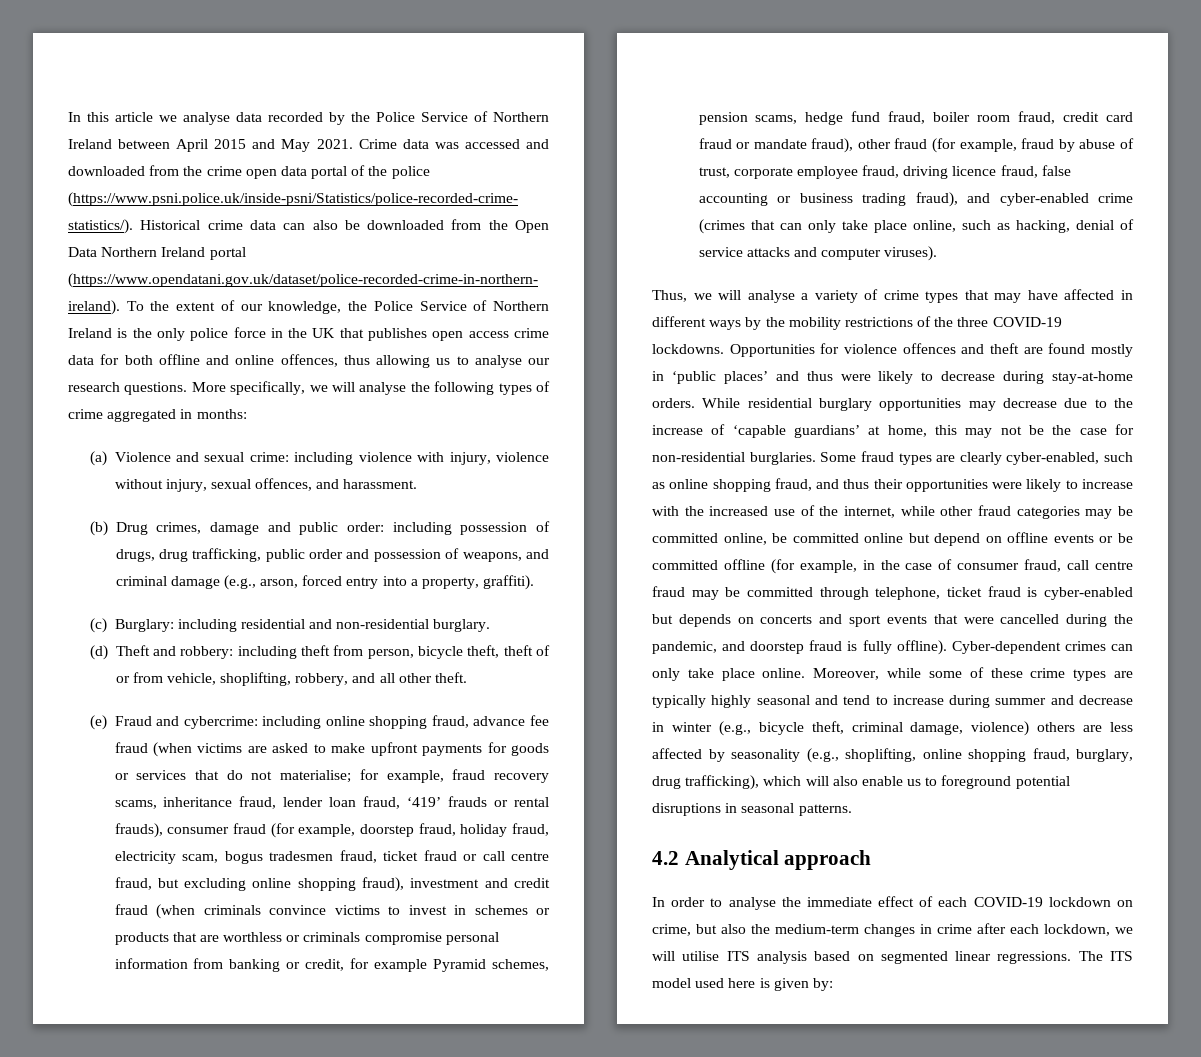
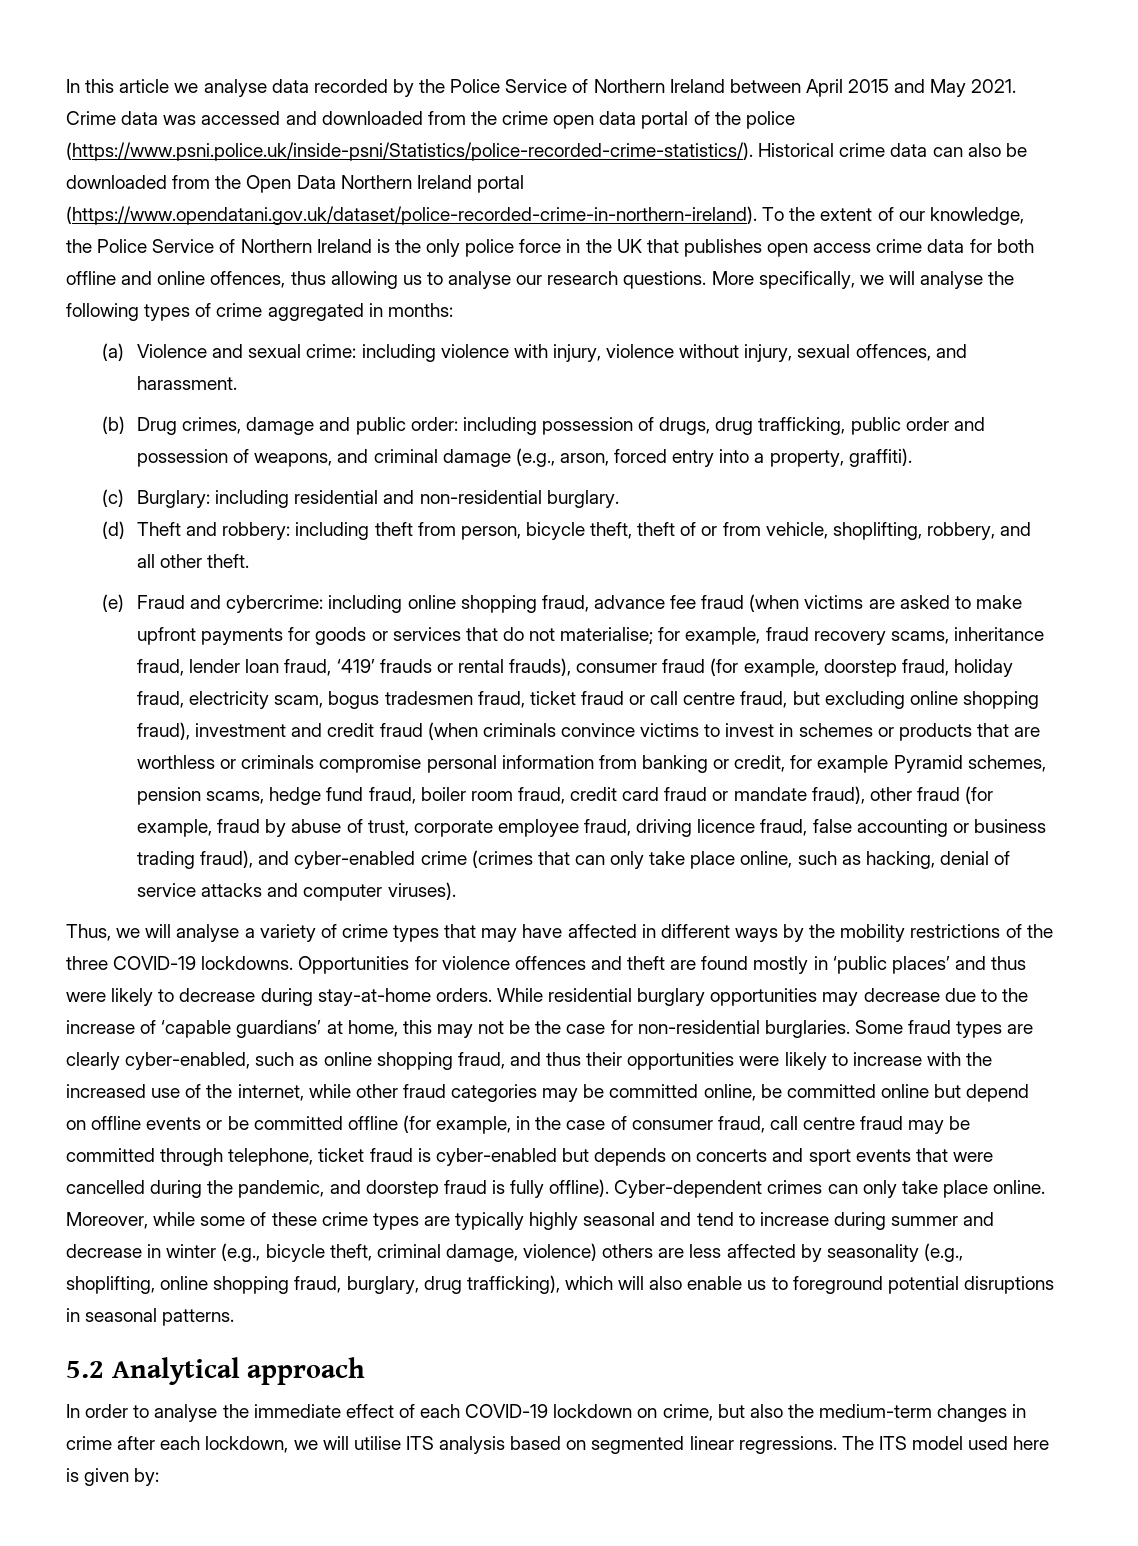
- 4.2 Analytical approach
+ 5.2 Analytical approach

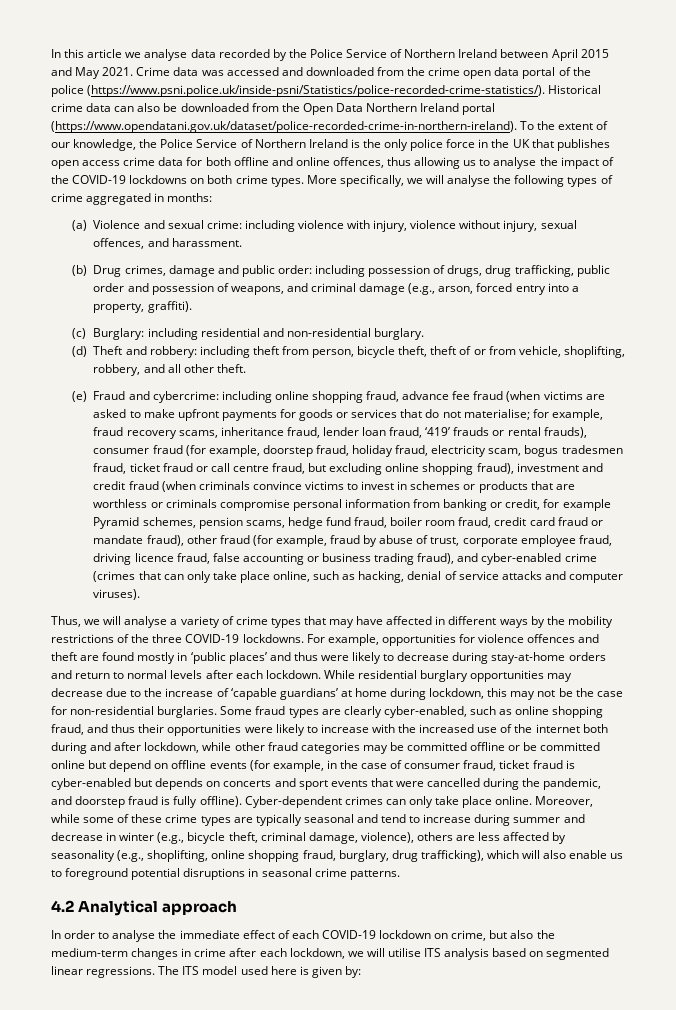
- Crime data was accessed and downloaded from the crime open data portal of the police (https://www.psni.police.uk/inside-psni/Statistics/police-recorded-crime-statistics/). Historical crime data can also be downloaded from the Open Data Northern Ireland portal (https://www.opendatani.gov.uk/dataset/police-recorded-crime-in-northern-ireland). To the extent of our knowledge, the Police Service of Northern Ireland is the only police force in the UK that publishes open access crime data for both offline and online offences, thus allowing us to analyse our research questions.
+ Crime data was accessed and downloaded from the crime open data portal of the police (https://www.psni.police.uk/inside-psni/Statistics/police-recorded-crime-statistics/). Historical crime data can also be downloaded from the Open Data Northern Ireland portal (https://www.opendatani.gov.uk/dataset/police-recorded-crime-in-northern-ireland). To the extent of our knowledge, the Police Service of Northern Ireland is the only police force in the UK that publishes open access crime data for both offline and online offences, thus allowing us to analyse the impact of the COVID-19 lockdowns on both crime types.
- Opportunities for violence offences and theft are found mostly in ‘public places’ and thus were likely to decrease during stay-at-home orders.
+ For example, opportunities for violence offences and theft are found mostly in ‘public places’ and thus were likely to decrease during stay-at-home orders and return to normal levels after each lockdown.
- While residential burglary opportunities may decrease due to the increase of ‘capable guardians’ at home, this may not be the case for non-residential burglaries.
+ While residential burglary opportunities may decrease due to the increase of ‘capable guardians’ at home during lockdown, this may not be the case for non-residential burglaries.
- Some fraud types are clearly cyber-enabled, such as online shopping fraud, and thus their opportunities were likely to increase with the increased use of the internet, while other fraud categories may be committed online, be committed online but depend on offline events or be committed offline (for example, in the case of consumer fraud, call centre fraud may be committed through telephone, ticket fraud is cyber-enabled but depends on concerts and sport events that were cancelled during the pandemic, and doorstep fraud is fully offline).
+ Some fraud types are clearly cyber-enabled, such as online shopping fraud, and thus their opportunities were likely to increase with the increased use of the internet both during and after lockdown, while other fraud categories may be committed offline or be committed online but depend on offline events (for example, in the case of consumer fraud, ticket fraud is cyber-enabled but depends on concerts and sport events that were cancelled during the pandemic, and doorstep fraud is fully offline).
- Moreover, while some of these crime types are typically highly seasonal and tend to increase during summer and decrease in winter (e.g., bicycle theft, criminal damage, violence) others are less affected by seasonality (e.g., shoplifting, online shopping fraud, burglary, drug trafficking), which will also enable us to foreground potential disruptions in seasonal patterns.
+ Moreover, while some of these crime types are typically seasonal and tend to increase during summer and decrease in winter (e.g., bicycle theft, criminal damage, violence), others are less affected by seasonality (e.g., shoplifting, online shopping fraud, burglary, drug trafficking), which will also enable us to foreground potential disruptions in seasonal crime patterns.
- 5.2 Analytical approach
+ 4.2 Analytical approach

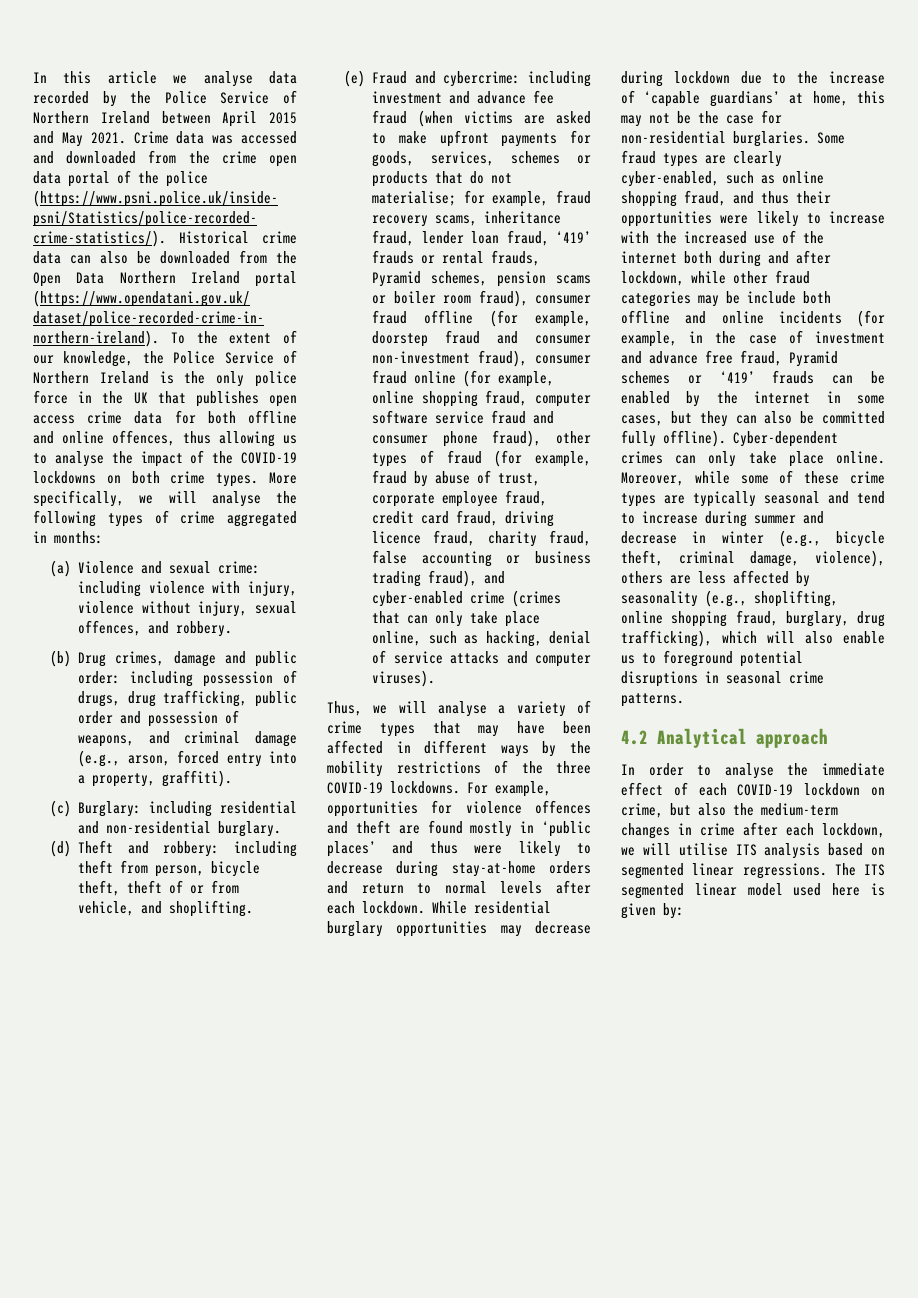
- (a) Violence and sexual crime: including violence with injury, violence without injury, sexual offences, and harassment.
+ (a) Violence and sexual crime: including violence with injury, violence without injury, sexual offences, and robbery.
- (d) Theft and robbery: including theft from person, bicycle theft, theft of or from vehicle, shoplifting, robbery, and all other theft.
+ (d) Theft and robbery: including theft from person, bicycle theft, theft of or from vehicle, and shoplifting.
- including online shopping fraud, advance fee fraud (when victims are asked to make upfront payments for goods or services that do not materialise;
+ including investment and advance fee fraud (when victims are asked to make upfront payments for goods, services, schemes or products that do not materialise;
- for example, fraud recovery scams, inheritance fraud, lender loan fraud, ‘419’ frauds or rental frauds), consumer fraud (for example, doorstep fraud, holiday fraud, electricity scam, bogus tradesmen fraud, ticket fraud or call centre fraud, but excluding online shopping fraud), investment and credit fraud (when criminals convince victims to invest in schemes or products that are worthless or criminals compromise personal information from banking or credit, for example Pyramid schemes, pension scams, hedge fund fraud, boiler room fraud, credit card fraud or mandate fraud), other fraud (for example, fraud by abuse of trust, corporate employee fraud, driving licence fraud, false accounting or business trading fraud), and cyber-enabled crime (crimes that can only take place online, such as hacking, denial of service attacks and computer viruses).
+ for example, fraud recovery scams, inheritance fraud, lender loan fraud, ‘419’ frauds or rental frauds, Pyramid schemes, pension scams or boiler room fraud), consumer fraud offline (for example, doorstep fraud and consumer non-investment fraud), consumer fraud online (for example, online shopping fraud, computer software service fraud and consumer phone fraud), other types of fraud (for example, fraud by abuse of trust, corporate employee fraud, credit card fraud, driving licence fraud, charity fraud, false accounting or business trading fraud), and cyber-enabled crime (crimes that can only take place online, such as hacking, denial of service attacks and computer viruses).
- Thus, we will analyse a variety of crime types that may have affected in different ways by the mobility restrictions of the three COVID-19 lockdowns.
+ Thus, we will analyse a variety of crime types that may have been affected in different ways by the mobility restrictions of the three COVID-19 lockdowns.
- While residential burglary opportunities may decrease due to the increase of ‘capable guardians’ at home during lockdown, this may not be the case for non-residential burglaries.
+ While residential burglary opportunities may decrease during lockdown due to the increase of ‘capable guardians’ at home, this may not be the case for non-residential burglaries.
- Some fraud types are clearly cyber-enabled, such as online shopping fraud, and thus their opportunities were likely to increase with the increased use of the internet both during and after lockdown, while other fraud categories may be committed offline or be committed online but depend on offline events (for example, in the case of consumer fraud, ticket fraud is cyber-enabled but depends on concerts and sport events that were cancelled during the pandemic, and doorstep fraud is fully offline).
+ Some fraud types are clearly cyber-enabled, such as online shopping fraud, and thus their opportunities were likely to increase with the increased use of the internet both during and after lockdown, while other fraud categories may be include both offline and online incidents (for example, in the case of investment and advance free fraud, Pyramid schemes or ‘419’ frauds can be enabled by the internet in some cases, but they can also be committed fully offline).
- The ITS model used here is given by:
+ The ITS segmented linear model used here is given by:

